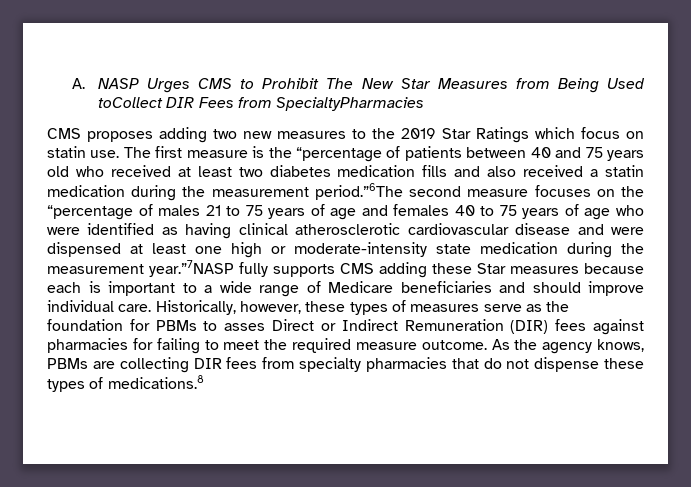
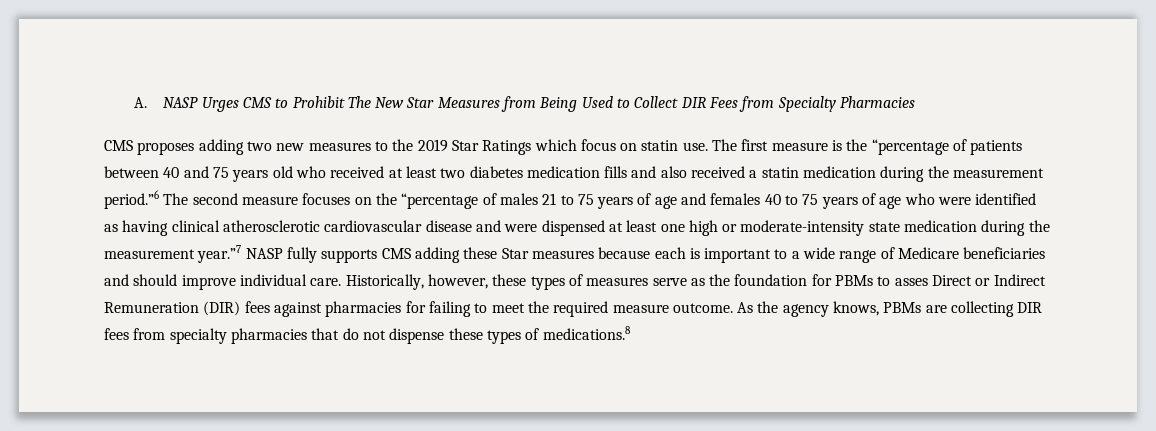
- A. NASP Urges CMS to Prohibit The New Star Measures from Being Used toCollect DIR Fees from SpecialtyPharmacies
+ A. NASP Urges CMS to Prohibit The New Star Measures from Being Used to Collect DIR Fees from Specialty Pharmacies
- The first measure is the “percentage of patients between 40 and 75 years old who received at least two diabetes medication fills and also received a statin medication during the measurement period.”6The second measure focuses on the “percentage of males 21 to 75 years of age and females 40 to 75 years of age who were identified as having clinical atherosclerotic cardiovascular disease and were dispensed at least one high or moderate-intensity state medication during the measurement year.”7NASP fully supports CMS adding these Star measures because each is important to a wide range of Medicare beneficiaries and should improve individual care.
+ The first measure is the “percentage of patients between 40 and 75 years old who received at least two diabetes medication fills and also received a statin medication during the measurement period.”6 The second measure focuses on the “percentage of males 21 to 75 years of age and females 40 to 75 years of age who were identified as having clinical atherosclerotic cardiovascular disease and were dispensed at least one high or moderate-intensity state medication during the measurement year.”7 NASP fully supports CMS adding these Star measures because each is important to a wide range of Medicare beneficiaries and should improve individual care.

